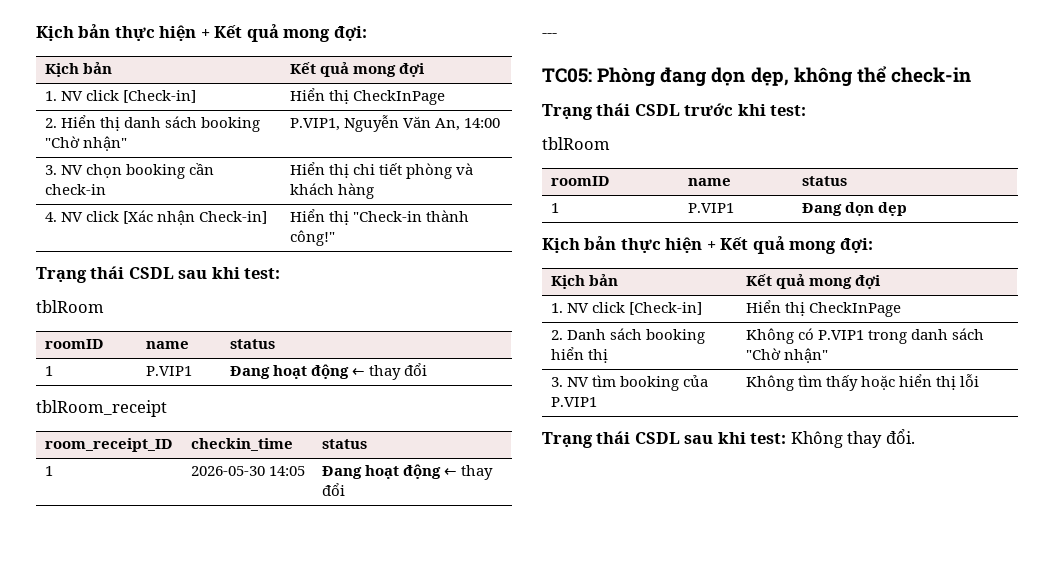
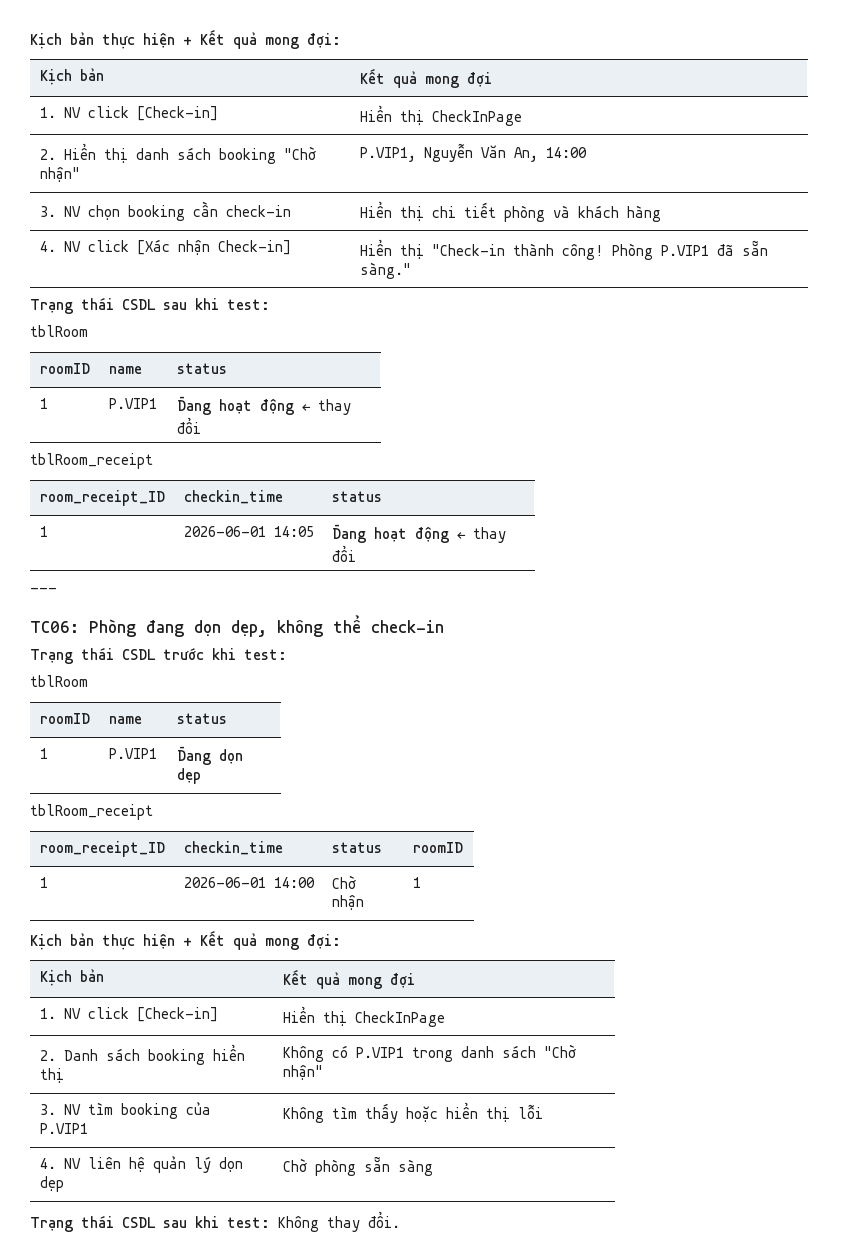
- 4. NV click [Xác nhận Check-in] | Hiển thị "Check-in thành công!"
+ 4. NV click [Xác nhận Check-in] | Hiển thị "Check-in thành công! Phòng P.VIP1 đã sẵn sàng."
- 1 | 2026-05-30 14:05 | Đang hoạt động ← thay đổi
+ 1 | 2026-06-01 14:05 | Đang hoạt động ← thay đổi
- TC05: Phòng đang dọn dẹp, không thể check-in
+ TC06: Phòng đang dọn dẹp, không thể check-in
  1 | P.VIP1 | Đang dọn dẹp
+ tblRoom_receipt
+ room_receipt_ID | checkin_time | status | roomID
+ 1 | 2026-06-01 14:00 | Chờ nhận | 1
+ 4. NV liên hệ quản lý dọn dẹp | Chờ phòng sẵn sàng

